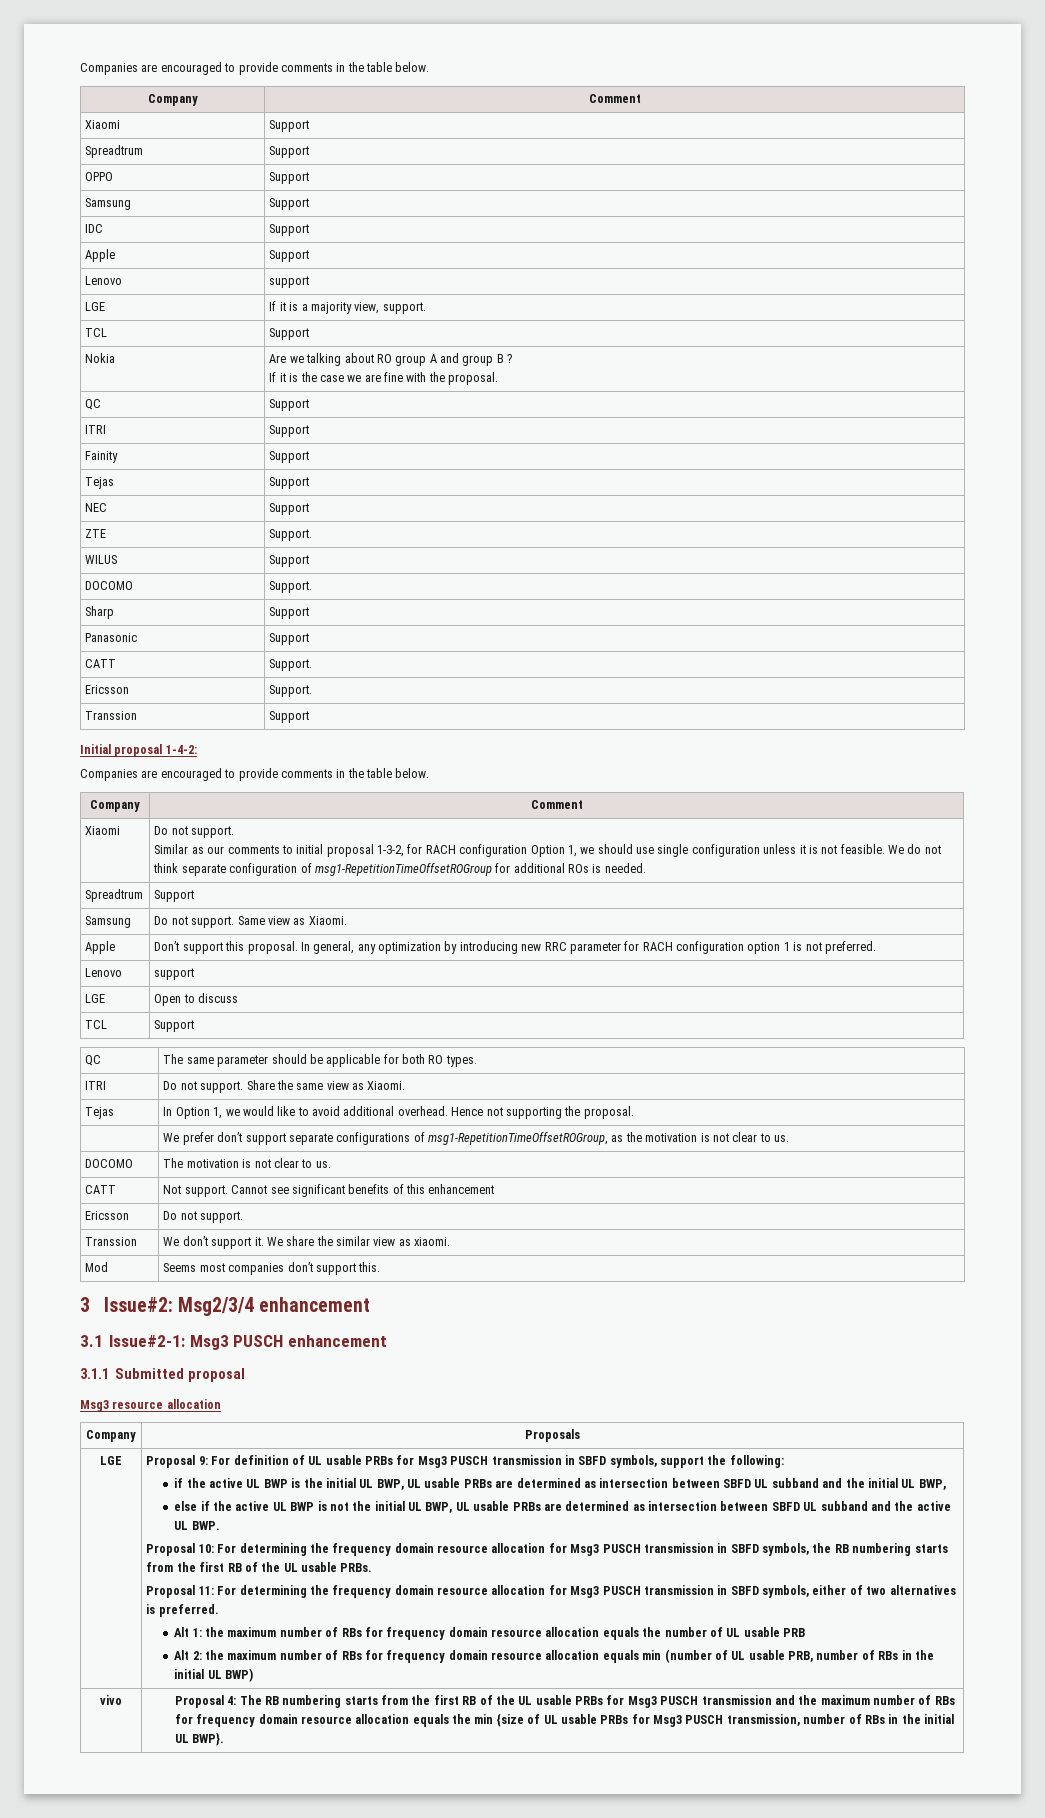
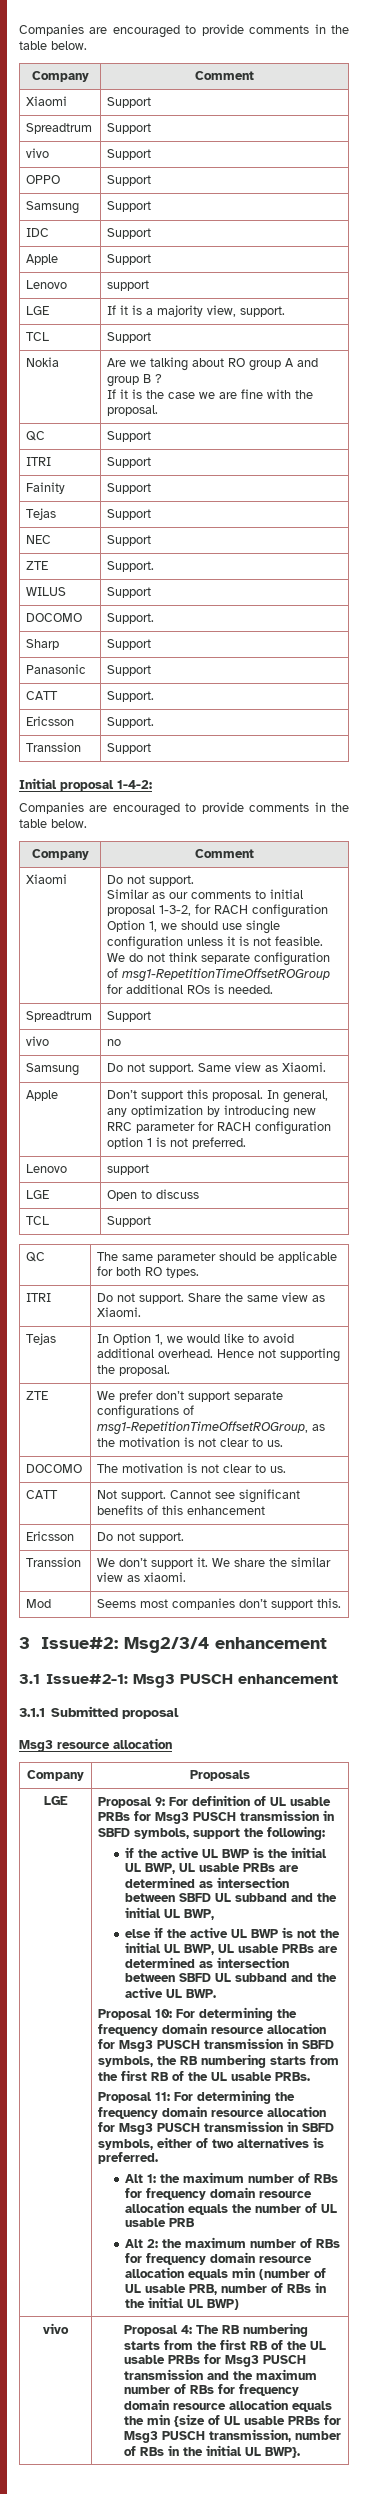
+ vivo | Support
+ vivo | no
- | We prefer don’t support separate configurations of msg1-RepetitionTimeOffsetROGroup, as the motivation is not clear to us.
+ ZTE | We prefer don’t support separate configurations of msg1-RepetitionTimeOffsetROGroup, as the motivation is not clear to us.

